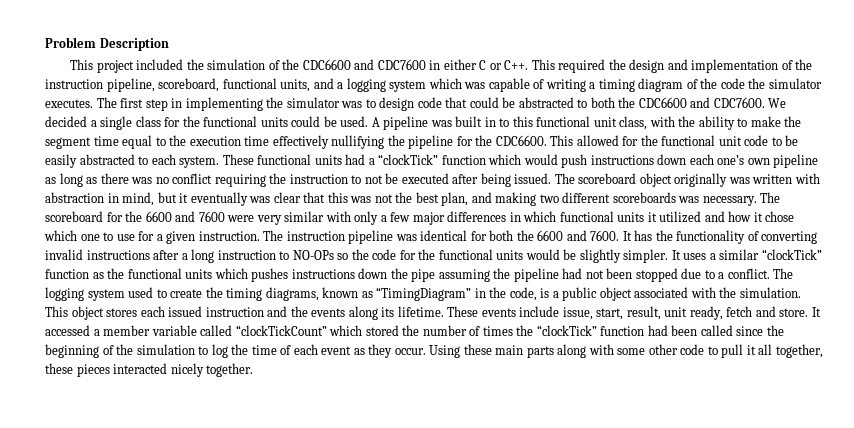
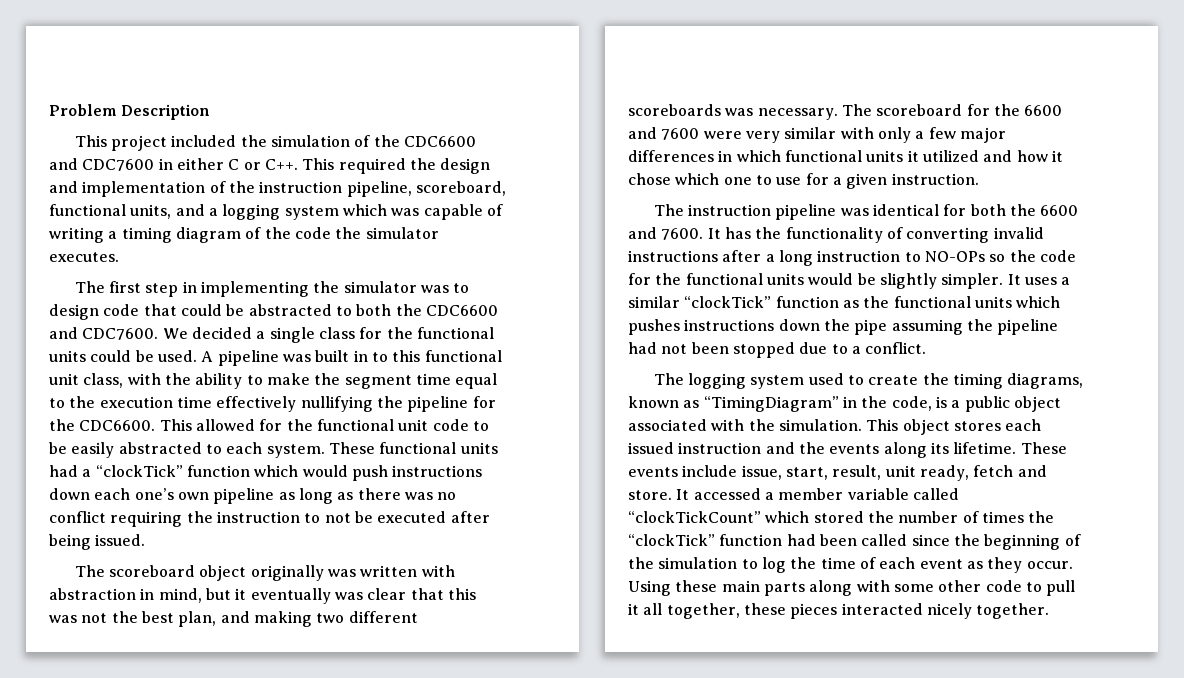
- This project included the simulation of the CDC6600 and CDC7600 in either C or C++. This required the design and implementation of the instruction pipeline, scoreboard, functional units, and a logging system which was capable of writing a timing diagram of the code the simulator executes. The first step in implementing the simulator was to design code that could be abstracted to both the CDC6600 and CDC7600.
+ This project included the simulation of the CDC6600 and CDC7600 in either C or C++. This required the design and implementation of the instruction pipeline, scoreboard, functional units, and a logging system which was capable of writing a timing diagram of the code the simulator executes.
+ The first step in implementing the simulator was to design code that could be abstracted to both the CDC6600 and CDC7600.
- These functional units had a “clockTick” function which would push instructions down each one’s own pipeline as long as there was no conflict requiring the instruction to not be executed after being issued. The scoreboard object originally was written with abstraction in mind, but it eventually was clear that this was not the best plan, and making two different scoreboards was necessary.
+ These functional units had a “clockTick” function which would push instructions down each one’s own pipeline as long as there was no conflict requiring the instruction to not be executed after being issued.
+ The scoreboard object originally was written with abstraction in mind, but it eventually was clear that this was not the best plan, and making two different scoreboards was necessary.
- The scoreboard for the 6600 and 7600 were very similar with only a few major differences in which functional units it utilized and how it chose which one to use for a given instruction. The instruction pipeline was identical for both the 6600 and 7600.
+ The scoreboard for the 6600 and 7600 were very similar with only a few major differences in which functional units it utilized and how it chose which one to use for a given instruction.
+ The instruction pipeline was identical for both the 6600 and 7600.
- It uses a similar “clockTick” function as the functional units which pushes instructions down the pipe assuming the pipeline had not been stopped due to a conflict. The logging system used to create the timing diagrams, known as “TimingDiagram” in the code, is a public object associated with the simulation.
+ It uses a similar “clockTick” function as the functional units which pushes instructions down the pipe assuming the pipeline had not been stopped due to a conflict.
+ The logging system used to create the timing diagrams, known as “TimingDiagram” in the code, is a public object associated with the simulation.

